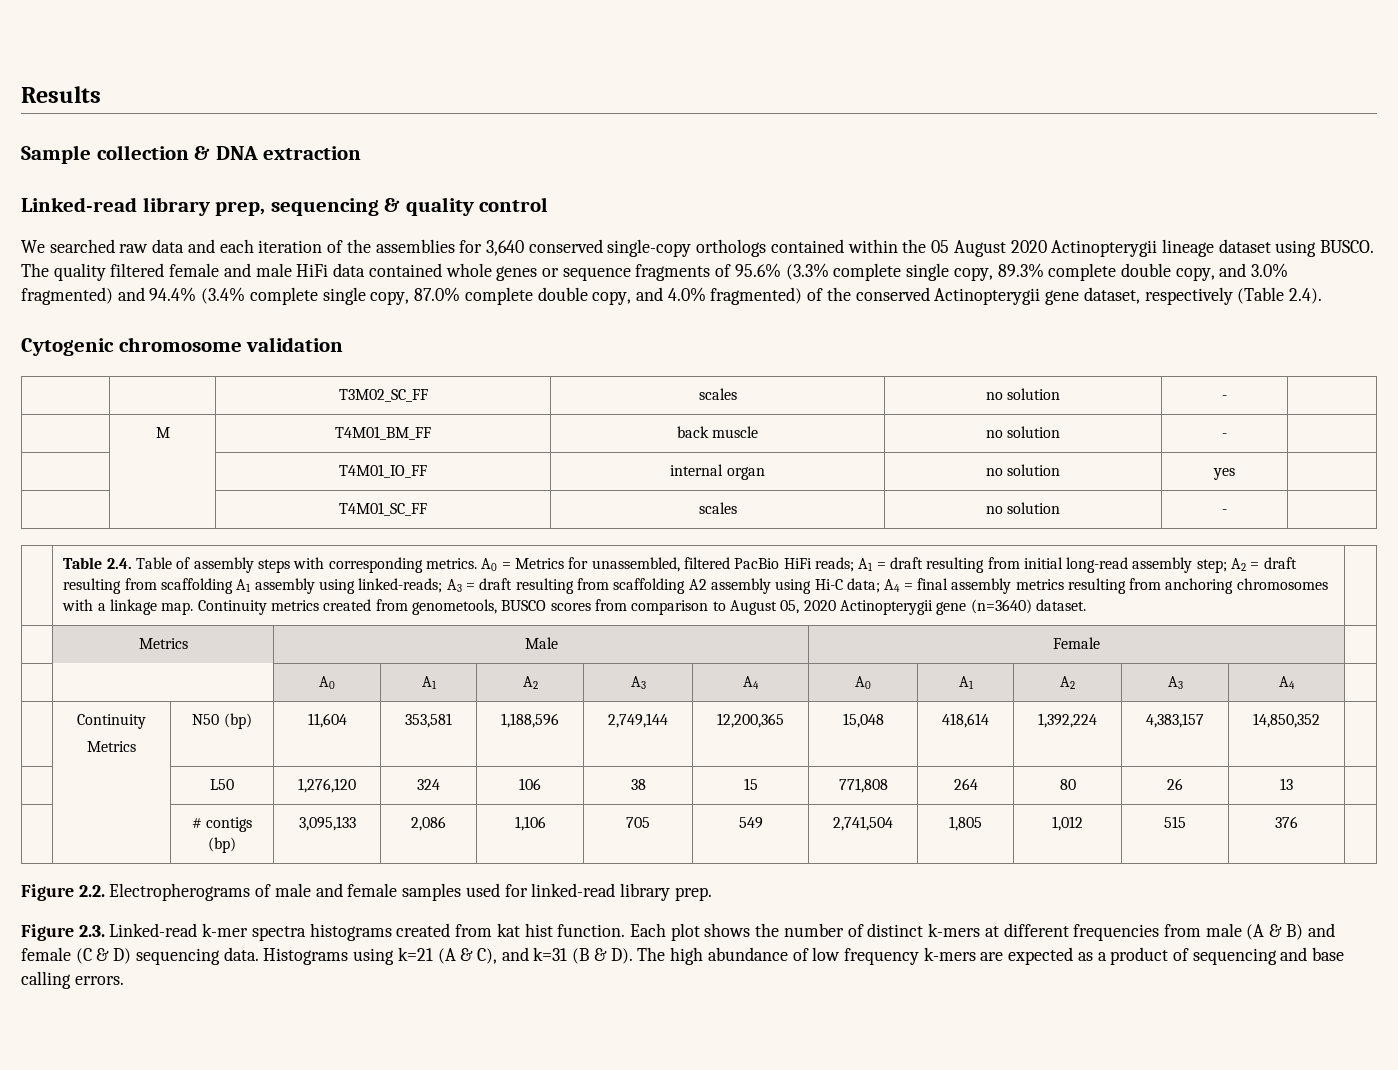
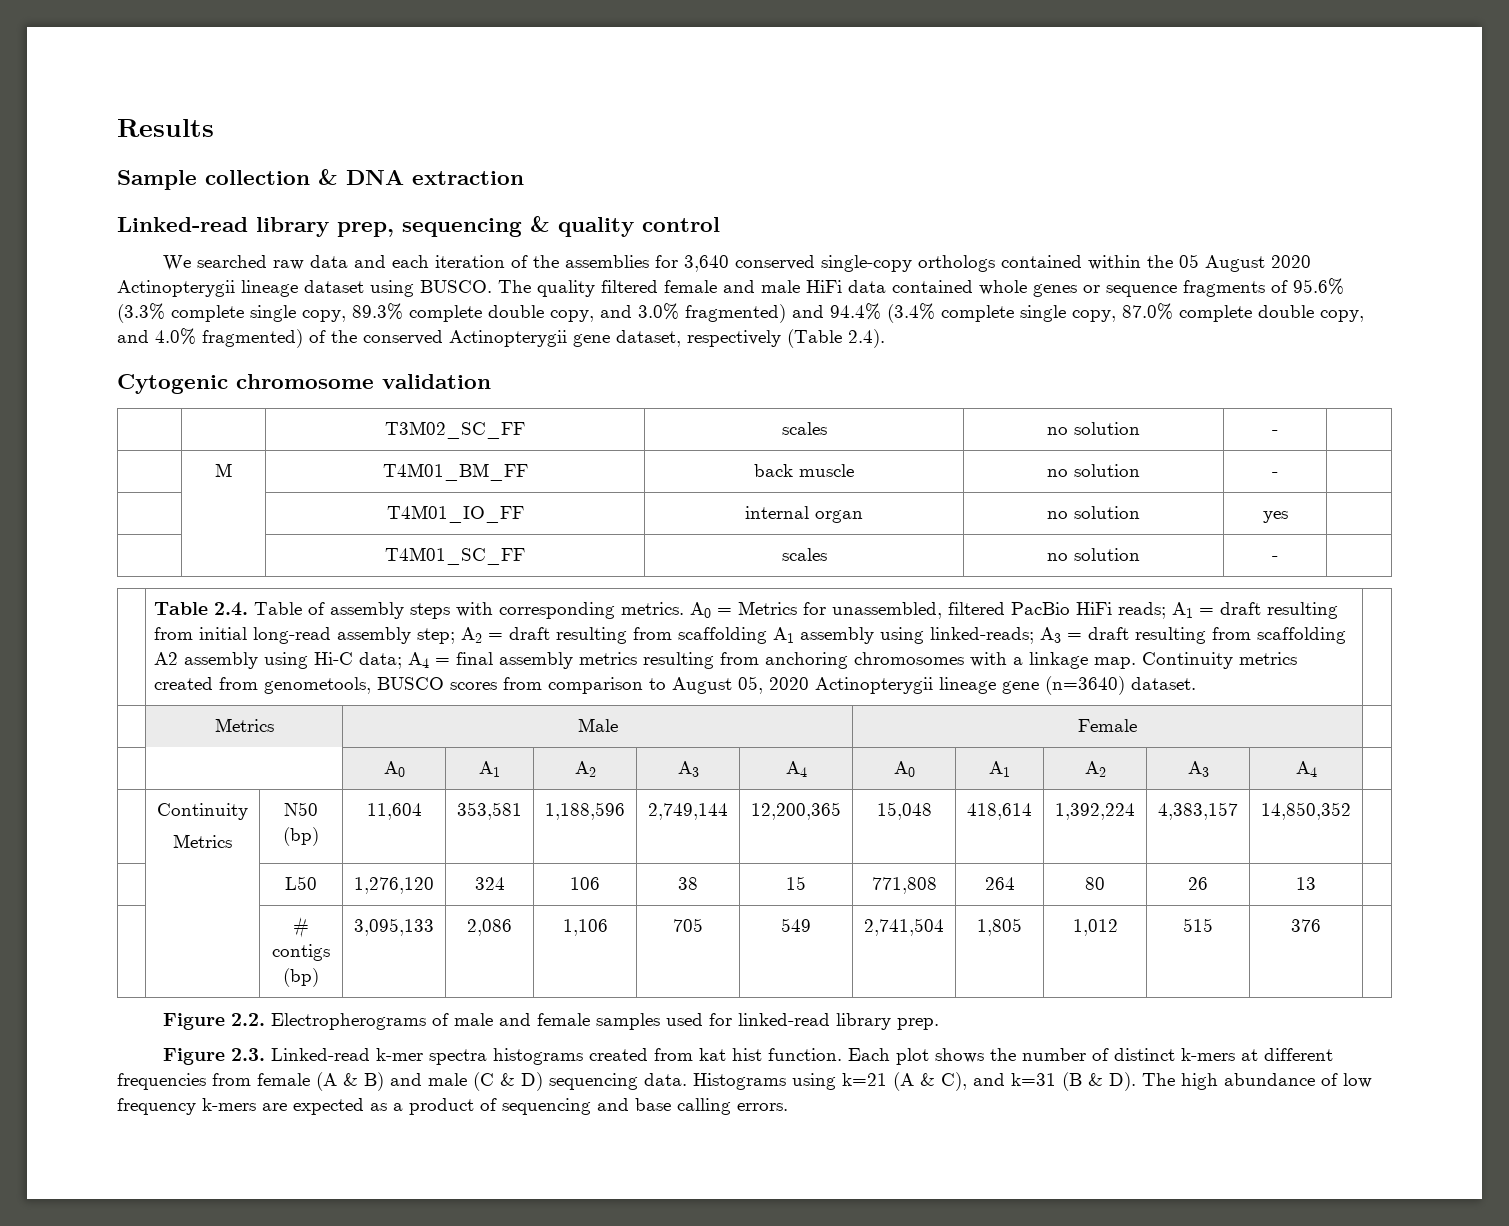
- Continuity metrics created from genometools, BUSCO scores from comparison to August 05, 2020 Actinopterygii gene (n=3640) dataset.
+ Continuity metrics created from genometools, BUSCO scores from comparison to August 05, 2020 Actinopterygii lineage gene (n=3640) dataset.
- Each plot shows the number of distinct k-mers at different frequencies from male (A & B) and female (C & D) sequencing data.
+ Each plot shows the number of distinct k-mers at different frequencies from female (A & B) and male (C & D) sequencing data.

